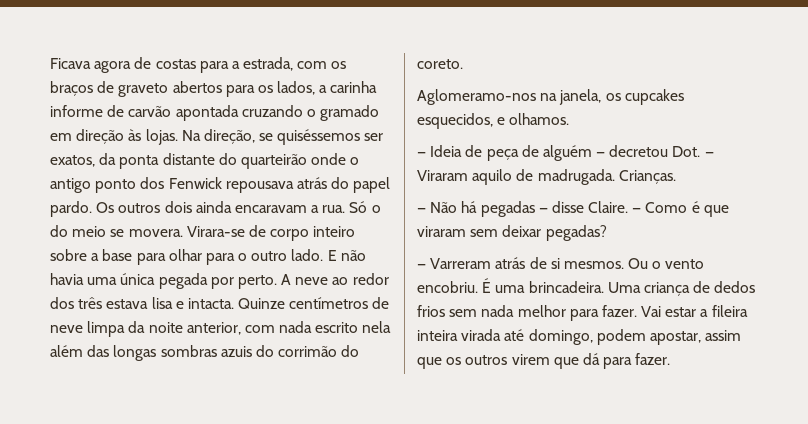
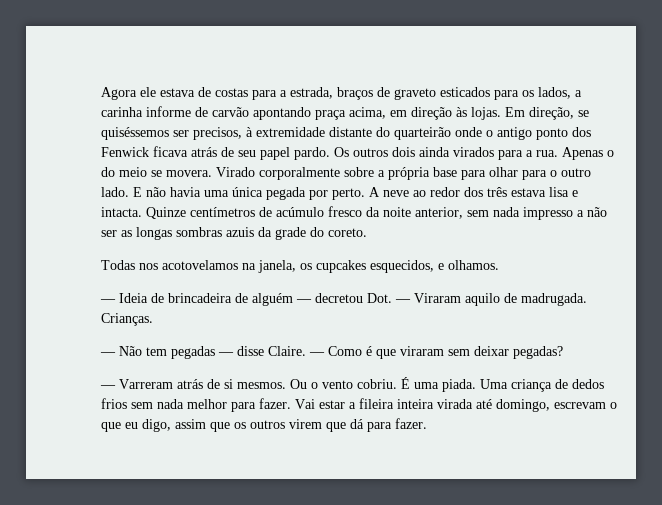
- Ficava agora de costas para a estrada, com os braços de graveto abertos para os lados, a carinha informe de carvão apontada cruzando o gramado em direção às lojas.
+ Agora ele estava de costas para a estrada, braços de graveto esticados para os lados, a carinha informe de carvão apontando praça acima, em direção às lojas.
- Na direção, se quiséssemos ser exatos, da ponta distante do quarteirão onde o antigo ponto dos Fenwick repousava atrás do papel pardo.
+ Em direção, se quiséssemos ser precisos, à extremidade distante do quarteirão onde o antigo ponto dos Fenwick ficava atrás de seu papel pardo.
- Os outros dois ainda encaravam a rua.
+ Os outros dois ainda virados para a rua.
- Só o do meio se movera.
+ Apenas o do meio se movera.
- Virara-se de corpo inteiro sobre a base para olhar para o outro lado.
+ Virado corporalmente sobre a própria base para olhar para o outro lado.
- Quinze centímetros de neve limpa da noite anterior, com nada escrito nela além das longas sombras azuis do corrimão do coreto.
+ Quinze centímetros de acúmulo fresco da noite anterior, sem nada impresso a não ser as longas sombras azuis da grade do coreto.
- Aglomeramo-nos na janela, os cupcakes esquecidos, e olhamos.
+ Todas nos acotovelamos na janela, os cupcakes esquecidos, e olhamos.
- — Ideia de peça de alguém — decretou Dot. — Viraram aquilo de madrugada.
+ — Ideia de brincadeira de alguém — decretou Dot. — Viraram aquilo de madrugada.
- — Não há pegadas — disse Claire.
+ — Não tem pegadas — disse Claire.
- Ou o vento encobriu.
+ Ou o vento cobriu.
- É uma brincadeira.
+ É uma piada.
- Vai estar a fileira inteira virada até domingo, podem apostar, assim que os outros virem que dá para fazer.
+ Vai estar a fileira inteira virada até domingo, escrevam o que eu digo, assim que os outros virem que dá para fazer.

